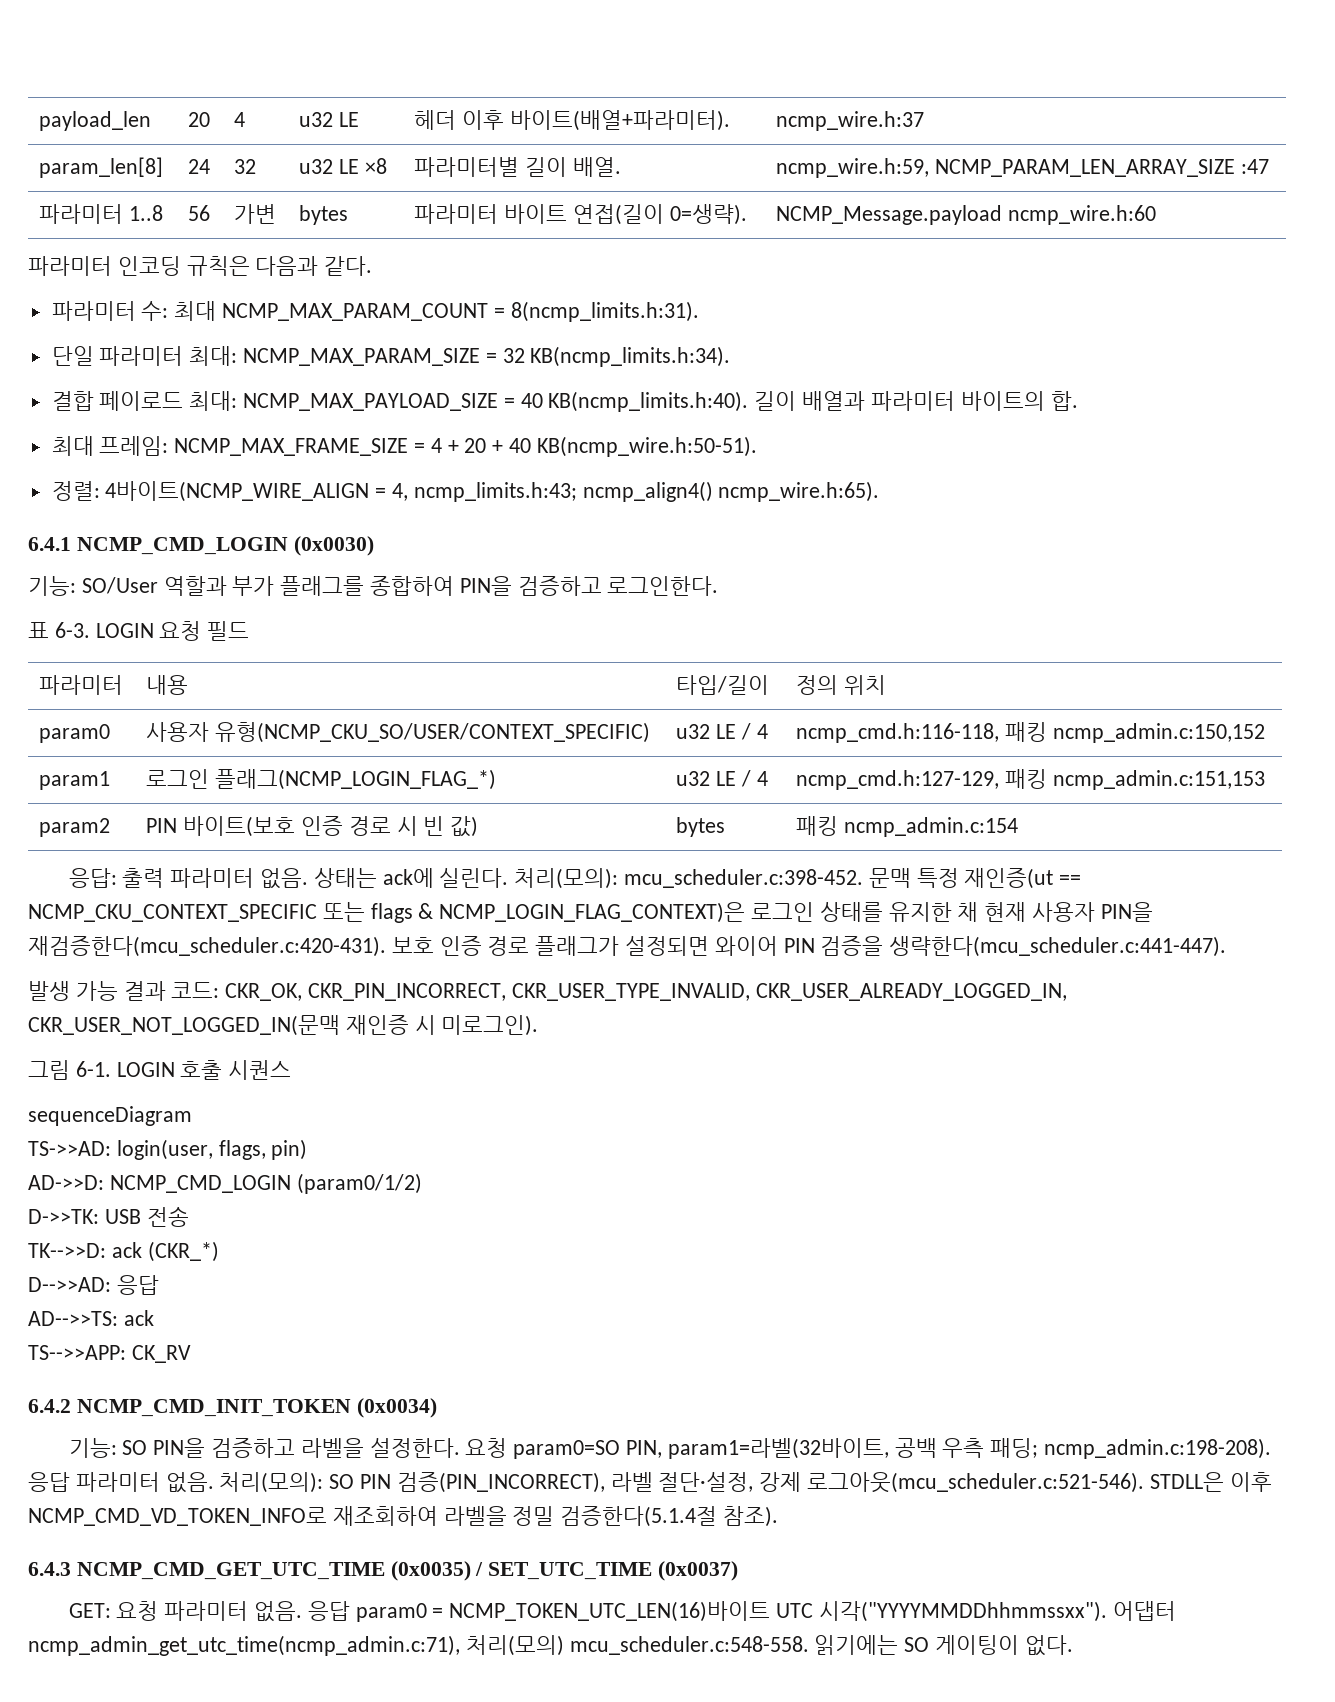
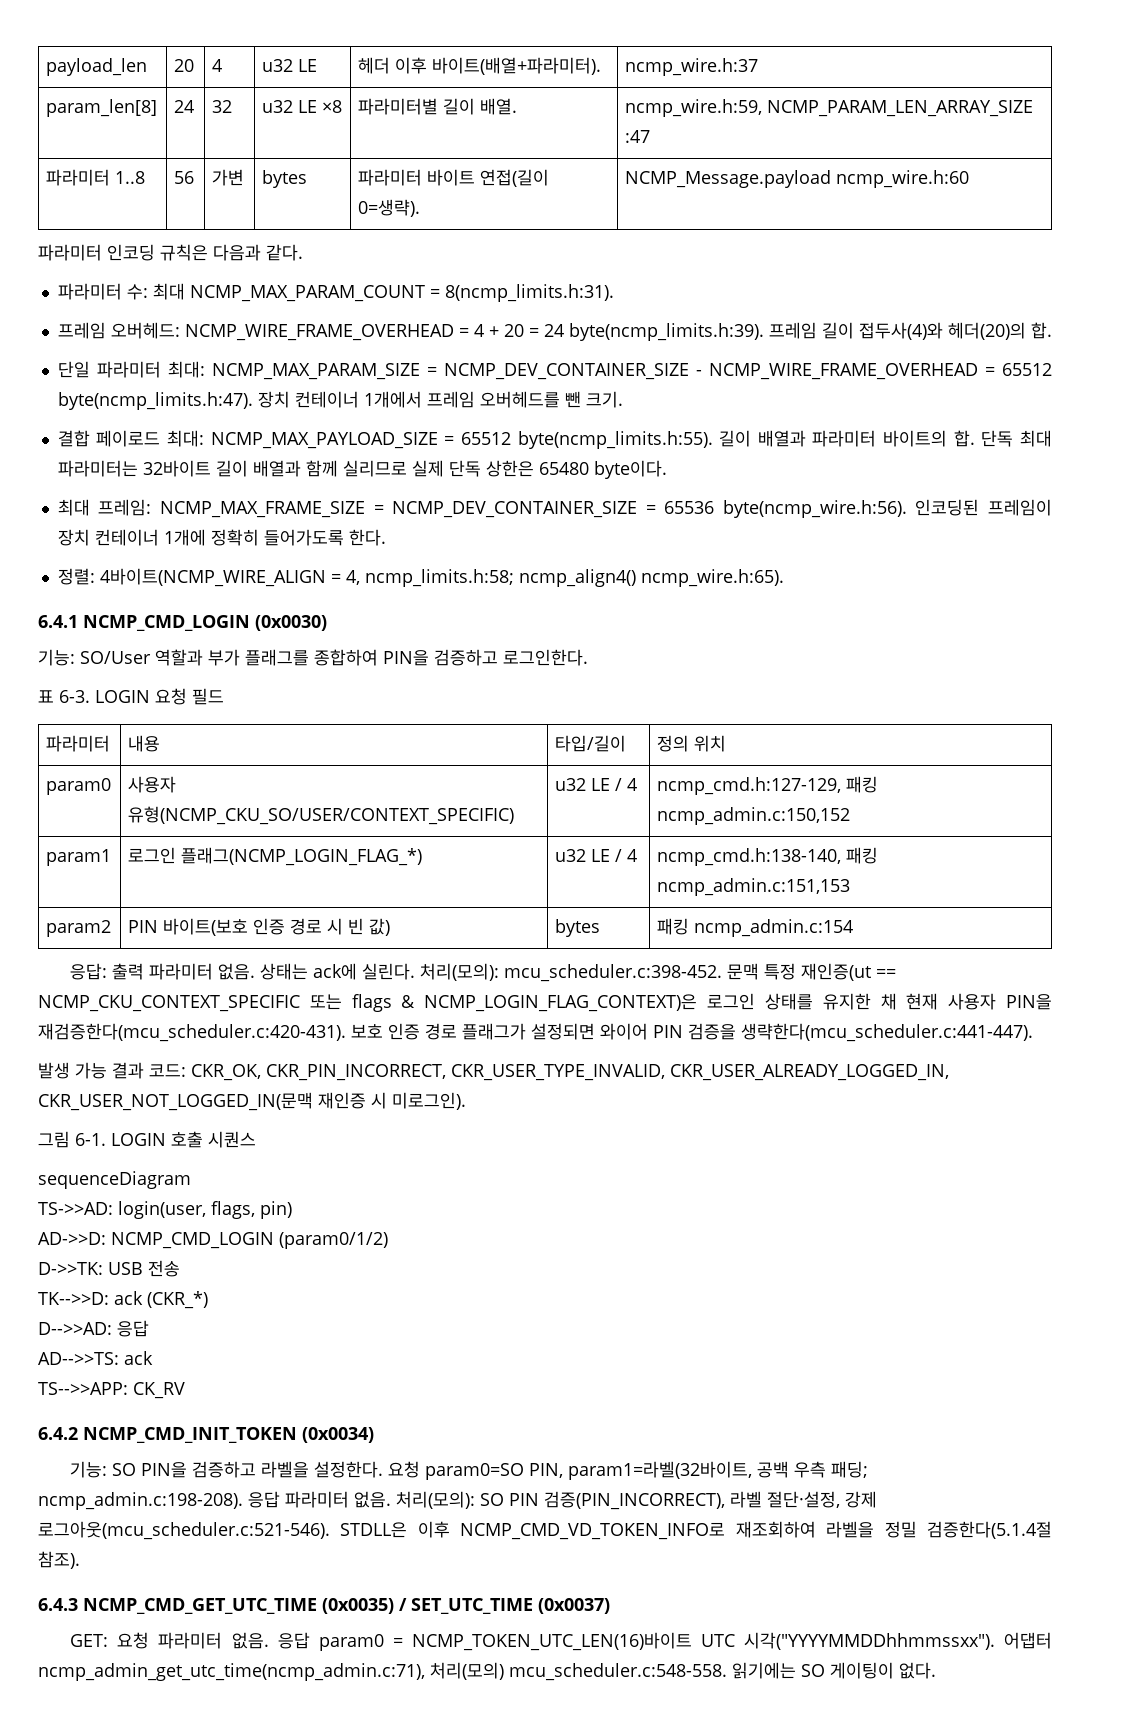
+ 프레임 오버헤드: NCMP_WIRE_FRAME_OVERHEAD = 4 + 20 = 24 byte(ncmp_limits.h:39). 프레임 길이 접두사(4)와 헤더(20)의 합.
- 단일 파라미터 최대: NCMP_MAX_PARAM_SIZE = 32 KB(ncmp_limits.h:34).
+ 단일 파라미터 최대: NCMP_MAX_PARAM_SIZE = NCMP_DEV_CONTAINER_SIZE - NCMP_WIRE_FRAME_OVERHEAD = 65512 byte(ncmp_limits.h:47). 장치 컨테이너 1개에서 프레임 오버헤드를 뺀 크기.
- 결합 페이로드 최대: NCMP_MAX_PAYLOAD_SIZE = 40 KB(ncmp_limits.h:40). 길이 배열과 파라미터 바이트의 합.
- 최대 프레임: NCMP_MAX_FRAME_SIZE = 4 + 20 + 40 KB(ncmp_wire.h:50-51).
+ 결합 페이로드 최대: NCMP_MAX_PAYLOAD_SIZE = 65512 byte(ncmp_limits.h:55). 길이 배열과 파라미터 바이트의 합. 단독 최대 파라미터는 32바이트 길이 배열과 함께 실리므로 실제 단독 상한은 65480 byte이다.
+ 최대 프레임: NCMP_MAX_FRAME_SIZE = NCMP_DEV_CONTAINER_SIZE = 65536 byte(ncmp_wire.h:56). 인코딩된 프레임이 장치 컨테이너 1개에 정확히 들어가도록 한다.
- 정렬: 4바이트(NCMP_WIRE_ALIGN = 4, ncmp_limits.h:43; ncmp_align4() ncmp_wire.h:65).
+ 정렬: 4바이트(NCMP_WIRE_ALIGN = 4, ncmp_limits.h:58; ncmp_align4() ncmp_wire.h:65).
- param0 | 사용자 유형(NCMP_CKU_SO/USER/CONTEXT_SPECIFIC) | u32 LE / 4 | ncmp_cmd.h:116-118, 패킹 ncmp_admin.c:150,152
+ param0 | 사용자 유형(NCMP_CKU_SO/USER/CONTEXT_SPECIFIC) | u32 LE / 4 | ncmp_cmd.h:127-129, 패킹 ncmp_admin.c:150,152
- param1 | 로그인 플래그(NCMP_LOGIN_FLAG_*) | u32 LE / 4 | ncmp_cmd.h:127-129, 패킹 ncmp_admin.c:151,153
+ param1 | 로그인 플래그(NCMP_LOGIN_FLAG_*) | u32 LE / 4 | ncmp_cmd.h:138-140, 패킹 ncmp_admin.c:151,153

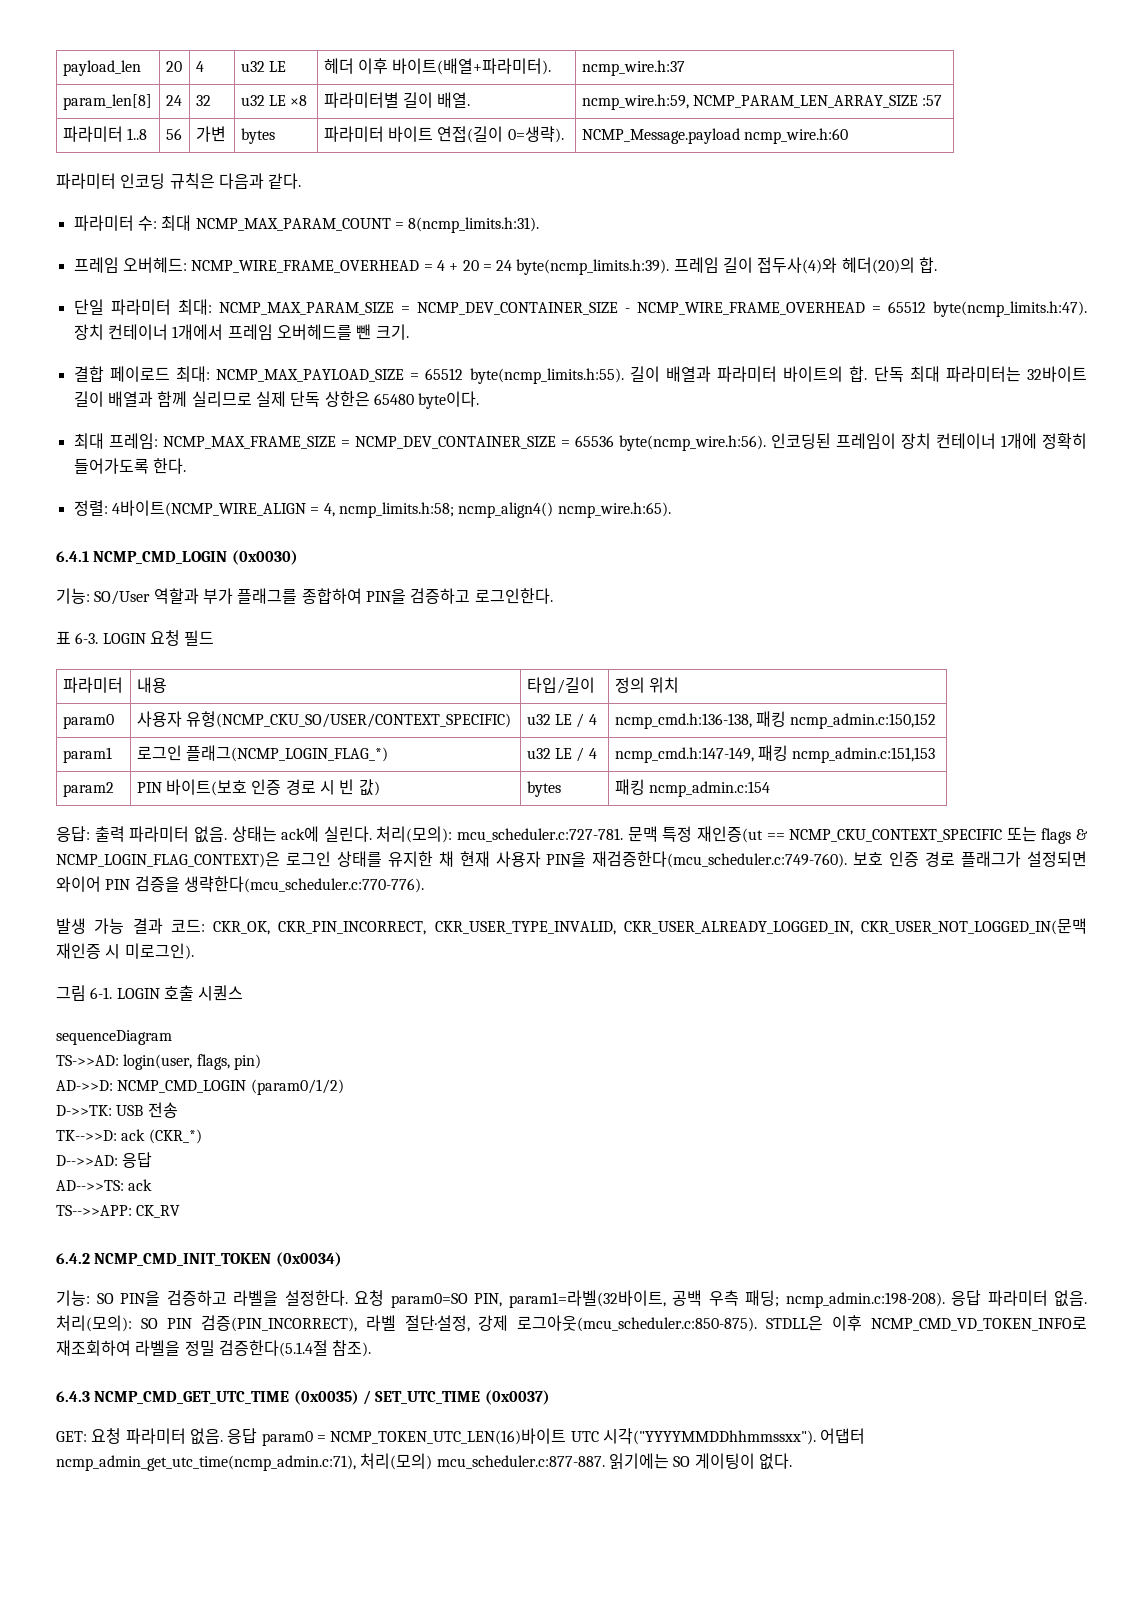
- param_len[8] | 24 | 32 | u32 LE ×8 | 파라미터별 길이 배열. | ncmp_wire.h:59, NCMP_PARAM_LEN_ARRAY_SIZE :47
+ param_len[8] | 24 | 32 | u32 LE ×8 | 파라미터별 길이 배열. | ncmp_wire.h:59, NCMP_PARAM_LEN_ARRAY_SIZE :57
- param0 | 사용자 유형(NCMP_CKU_SO/USER/CONTEXT_SPECIFIC) | u32 LE / 4 | ncmp_cmd.h:127-129, 패킹 ncmp_admin.c:150,152
+ param0 | 사용자 유형(NCMP_CKU_SO/USER/CONTEXT_SPECIFIC) | u32 LE / 4 | ncmp_cmd.h:136-138, 패킹 ncmp_admin.c:150,152
- param1 | 로그인 플래그(NCMP_LOGIN_FLAG_*) | u32 LE / 4 | ncmp_cmd.h:138-140, 패킹 ncmp_admin.c:151,153
+ param1 | 로그인 플래그(NCMP_LOGIN_FLAG_*) | u32 LE / 4 | ncmp_cmd.h:147-149, 패킹 ncmp_admin.c:151,153
- 처리(모의): mcu_scheduler.c:398-452. 문맥 특정 재인증(ut == NCMP_CKU_CONTEXT_SPECIFIC 또는 flags & NCMP_LOGIN_FLAG_CONTEXT)은 로그인 상태를 유지한 채 현재 사용자 PIN을 재검증한다(mcu_scheduler.c:420-431). 보호 인증 경로 플래그가 설정되면 와이어 PIN 검증을 생략한다(mcu_scheduler.c:441-447).
+ 처리(모의): mcu_scheduler.c:727-781. 문맥 특정 재인증(ut == NCMP_CKU_CONTEXT_SPECIFIC 또는 flags & NCMP_LOGIN_FLAG_CONTEXT)은 로그인 상태를 유지한 채 현재 사용자 PIN을 재검증한다(mcu_scheduler.c:749-760). 보호 인증 경로 플래그가 설정되면 와이어 PIN 검증을 생략한다(mcu_scheduler.c:770-776).
- 처리(모의): SO PIN 검증(PIN_INCORRECT), 라벨 절단·설정, 강제 로그아웃(mcu_scheduler.c:521-546). STDLL은 이후 NCMP_CMD_VD_TOKEN_INFO로 재조회하여 라벨을 정밀 검증한다(5.1.4절 참조).
+ 처리(모의): SO PIN 검증(PIN_INCORRECT), 라벨 절단·설정, 강제 로그아웃(mcu_scheduler.c:850-875). STDLL은 이후 NCMP_CMD_VD_TOKEN_INFO로 재조회하여 라벨을 정밀 검증한다(5.1.4절 참조).
- 어댑터 ncmp_admin_get_utc_time(ncmp_admin.c:71), 처리(모의) mcu_scheduler.c:548-558. 읽기에는 SO 게이팅이 없다.
+ 어댑터 ncmp_admin_get_utc_time(ncmp_admin.c:71), 처리(모의) mcu_scheduler.c:877-887. 읽기에는 SO 게이팅이 없다.

